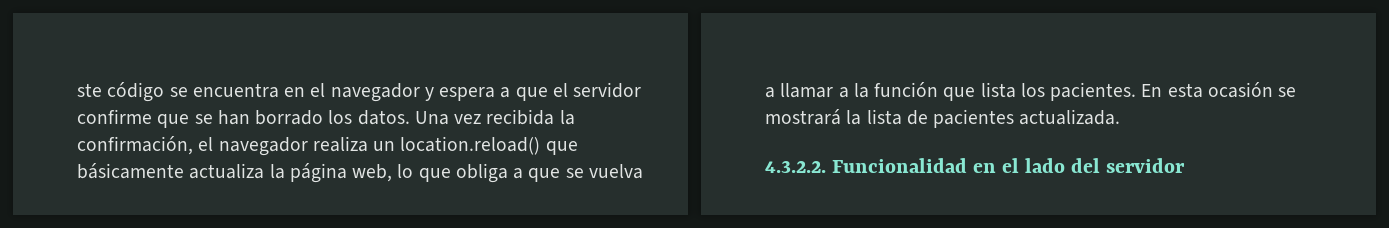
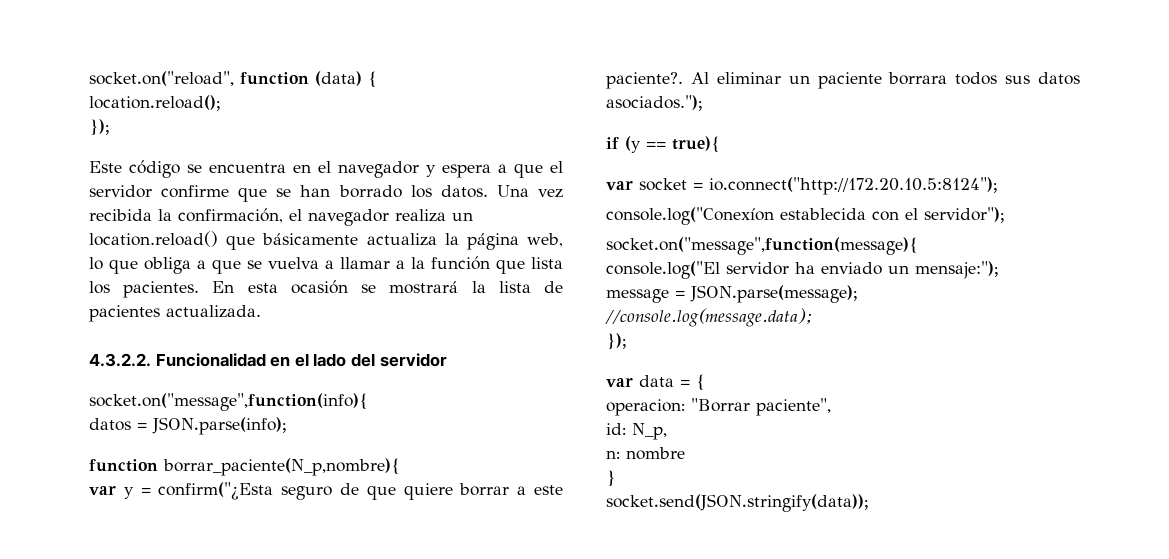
- ste código se encuentra en el navegador y espera a que el servidor confirme que se han borrado los datos.
+ socket.on("reload", function (data) {
+ location.reload();
+ });
+ Este código se encuentra en el navegador y espera a que el servidor confirme que se han borrado los datos.
+ socket.on("message",function(info){
+ datos = JSON.parse(info);
+ function borrar_paciente(N_p,nombre){
+ var y = confirm("¿Esta seguro de que quiere borrar a este paciente?. Al eliminar un paciente borrara todos sus datos asociados.");
+ if (y == true){
+ var socket = io.connect("http://172.20.10.5:8124");
+ console.log("Conexíon establecida con el servidor");
+ socket.on("message",function(message){
+ console.log("El servidor ha enviado un mensaje:");
+ message = JSON.parse(message);
+ //console.log(message.data);
+ });
+ var data = {
+ operacion: "Borrar paciente",
+ id: N_p,
+ n: nombre
+ }
+ socket.send(JSON.stringify(data));

